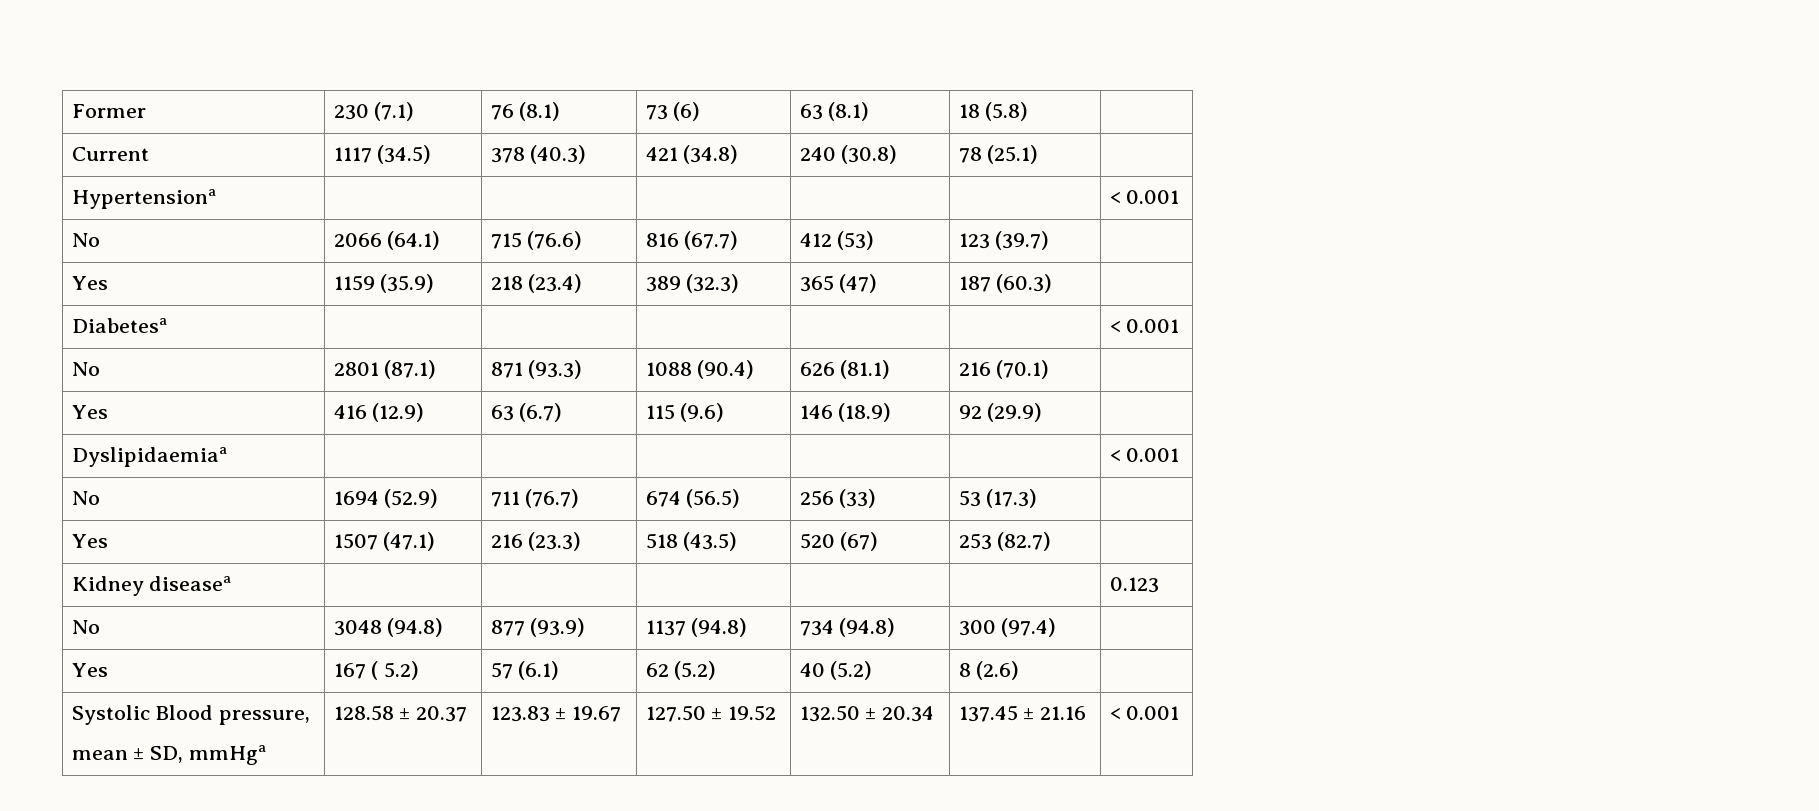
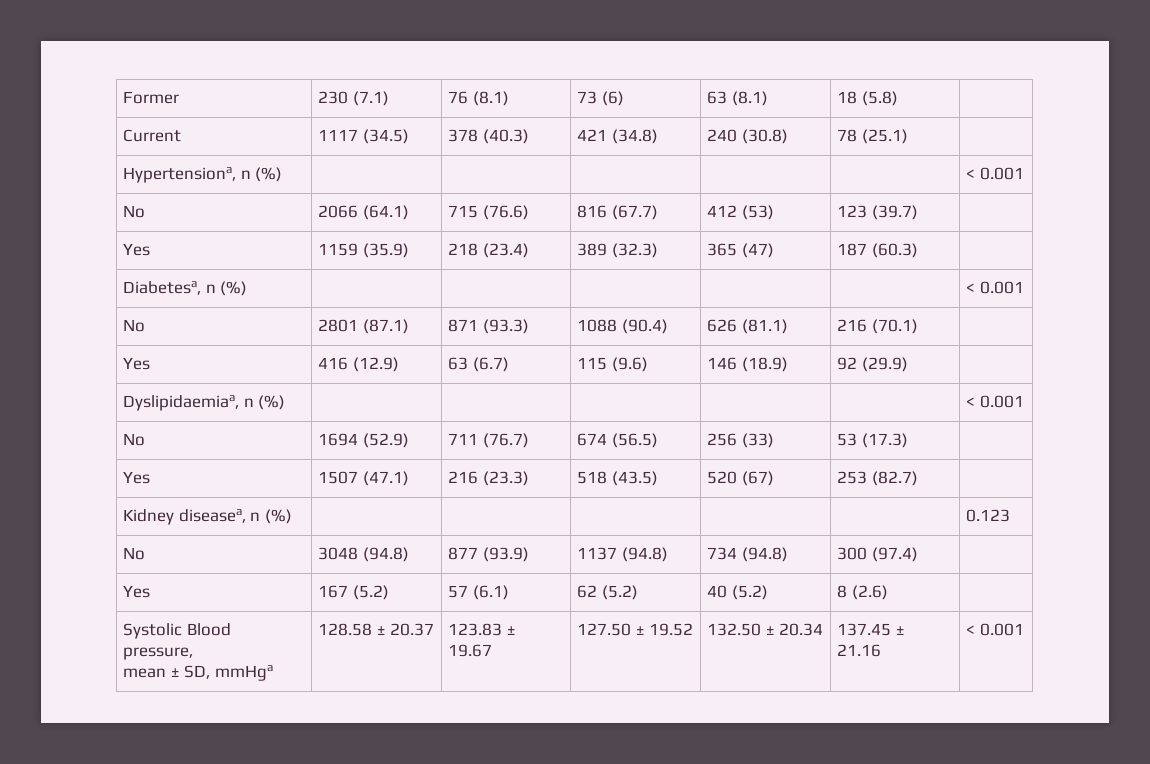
- Hypertensiona | | | | | | < 0.001
+ Hypertensiona, n (%) | | | | | | < 0.001
- Diabetesa | | | | | | < 0.001
+ Diabetesa, n (%) | | | | | | < 0.001
- Dyslipidaemiaa | | | | | | < 0.001
+ Dyslipidaemiaa, n (%) | | | | | | < 0.001
- Kidney diseasea | | | | | | 0.123
+ Kidney diseasea, n (%) | | | | | | 0.123
- Yes | 167 ( 5.2) | 57 (6.1) | 62 (5.2) | 40 (5.2) | 8 (2.6) |
+ Yes | 167 (5.2) | 57 (6.1) | 62 (5.2) | 40 (5.2) | 8 (2.6) |

